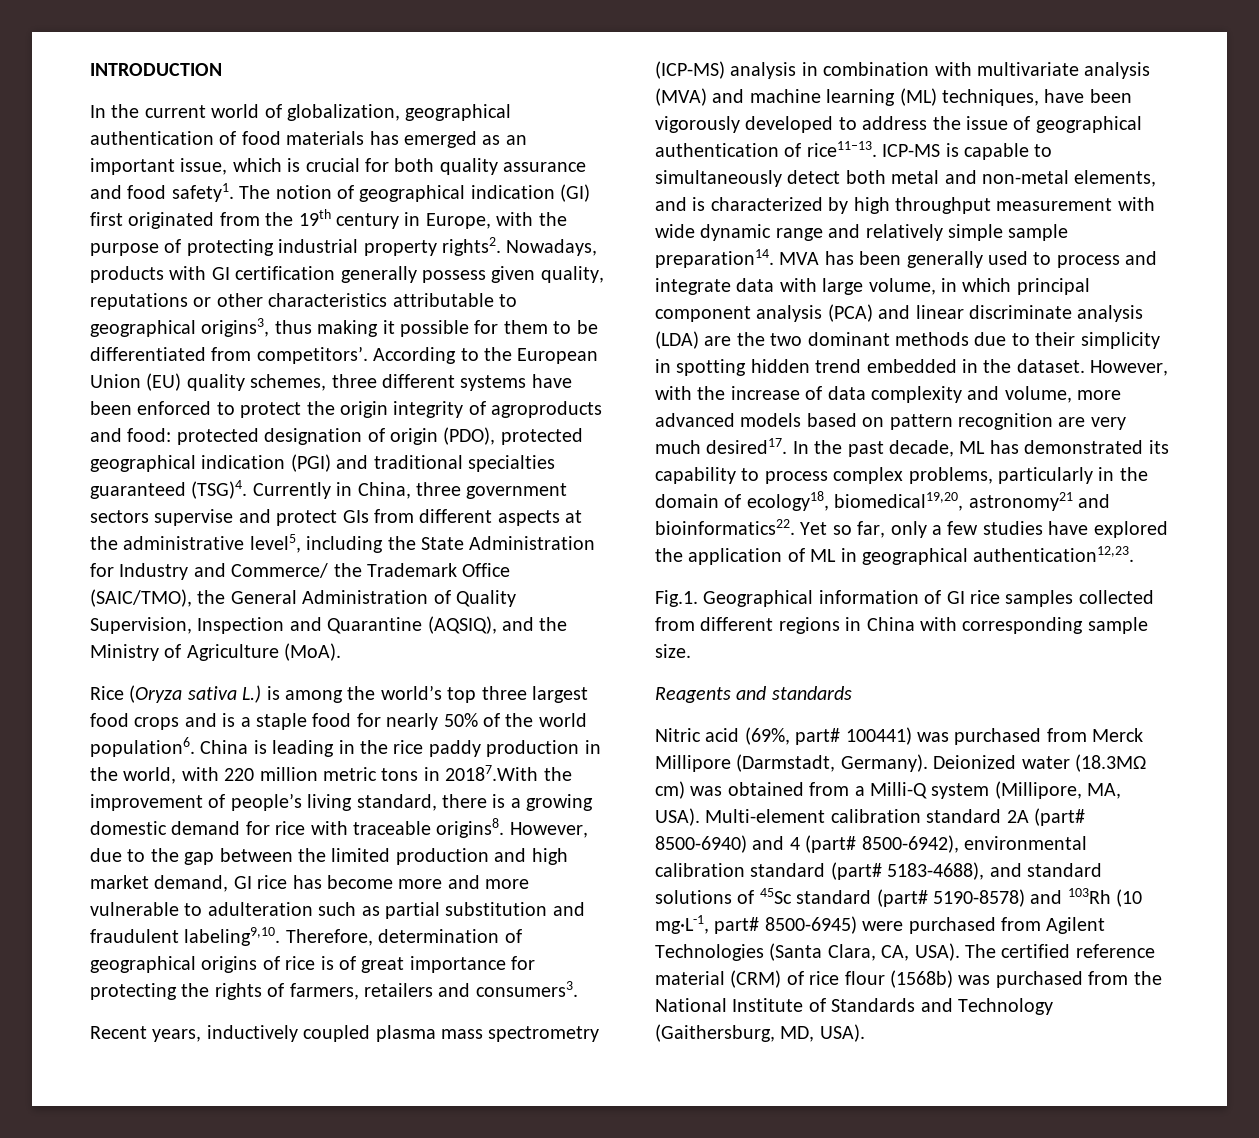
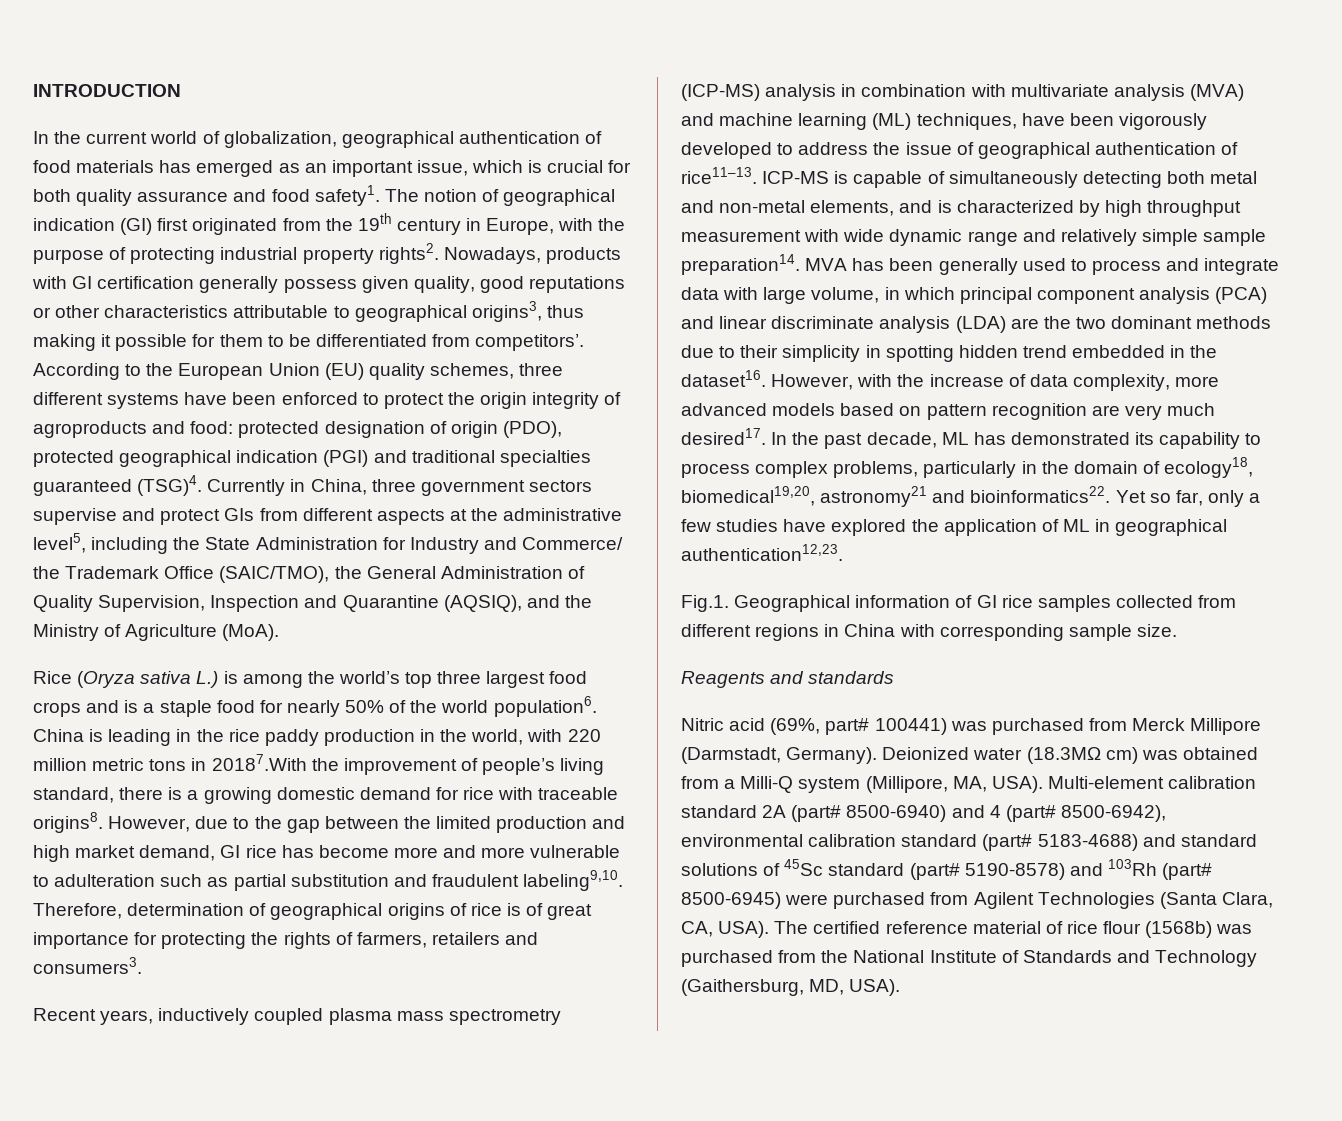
- Nowadays, products with GI certification generally possess given quality, reputations or other characteristics attributable to geographical origins3, thus making it possible for them to be differentiated from competitors’.
+ Nowadays, products with GI certification generally possess given quality, good reputations or other characteristics attributable to geographical origins3, thus making it possible for them to be differentiated from competitors’.
- ICP-MS is capable to simultaneously detect both metal and non-metal elements, and is characterized by high throughput measurement with wide dynamic range and relatively simple sample preparation14.
+ ICP-MS is capable of simultaneously detecting both metal and non-metal elements, and is characterized by high throughput measurement with wide dynamic range and relatively simple sample preparation14.
- MVA has been generally used to process and integrate data with large volume, in which principal component analysis (PCA) and linear discriminate analysis (LDA) are the two dominant methods due to their simplicity in spotting hidden trend embedded in the dataset.
+ MVA has been generally used to process and integrate data with large volume, in which principal component analysis (PCA) and linear discriminate analysis (LDA) are the two dominant methods due to their simplicity in spotting hidden trend embedded in the dataset16.
- However, with the increase of data complexity and volume, more advanced models based on pattern recognition are very much desired17.
+ However, with the increase of data complexity, more advanced models based on pattern recognition are very much desired17.
- Multi-element calibration standard 2A (part# 8500-6940) and 4 (part# 8500-6942), environmental calibration standard (part# 5183-4688), and standard solutions of 45Sc standard (part# 5190-8578) and 103Rh (10 mg·L-1, part# 8500-6945) were purchased from Agilent Technologies (Santa Clara, CA, USA).
+ Multi-element calibration standard 2A (part# 8500-6940) and 4 (part# 8500-6942), environmental calibration standard (part# 5183-4688) and standard solutions of 45Sc standard (part# 5190-8578) and 103Rh (part# 8500-6945) were purchased from Agilent Technologies (Santa Clara, CA, USA).
- The certified reference material (CRM) of rice flour (1568b) was purchased from the National Institute of Standards and Technology (Gaithersburg, MD, USA).
+ The certified reference material of rice flour (1568b) was purchased from the National Institute of Standards and Technology (Gaithersburg, MD, USA).

